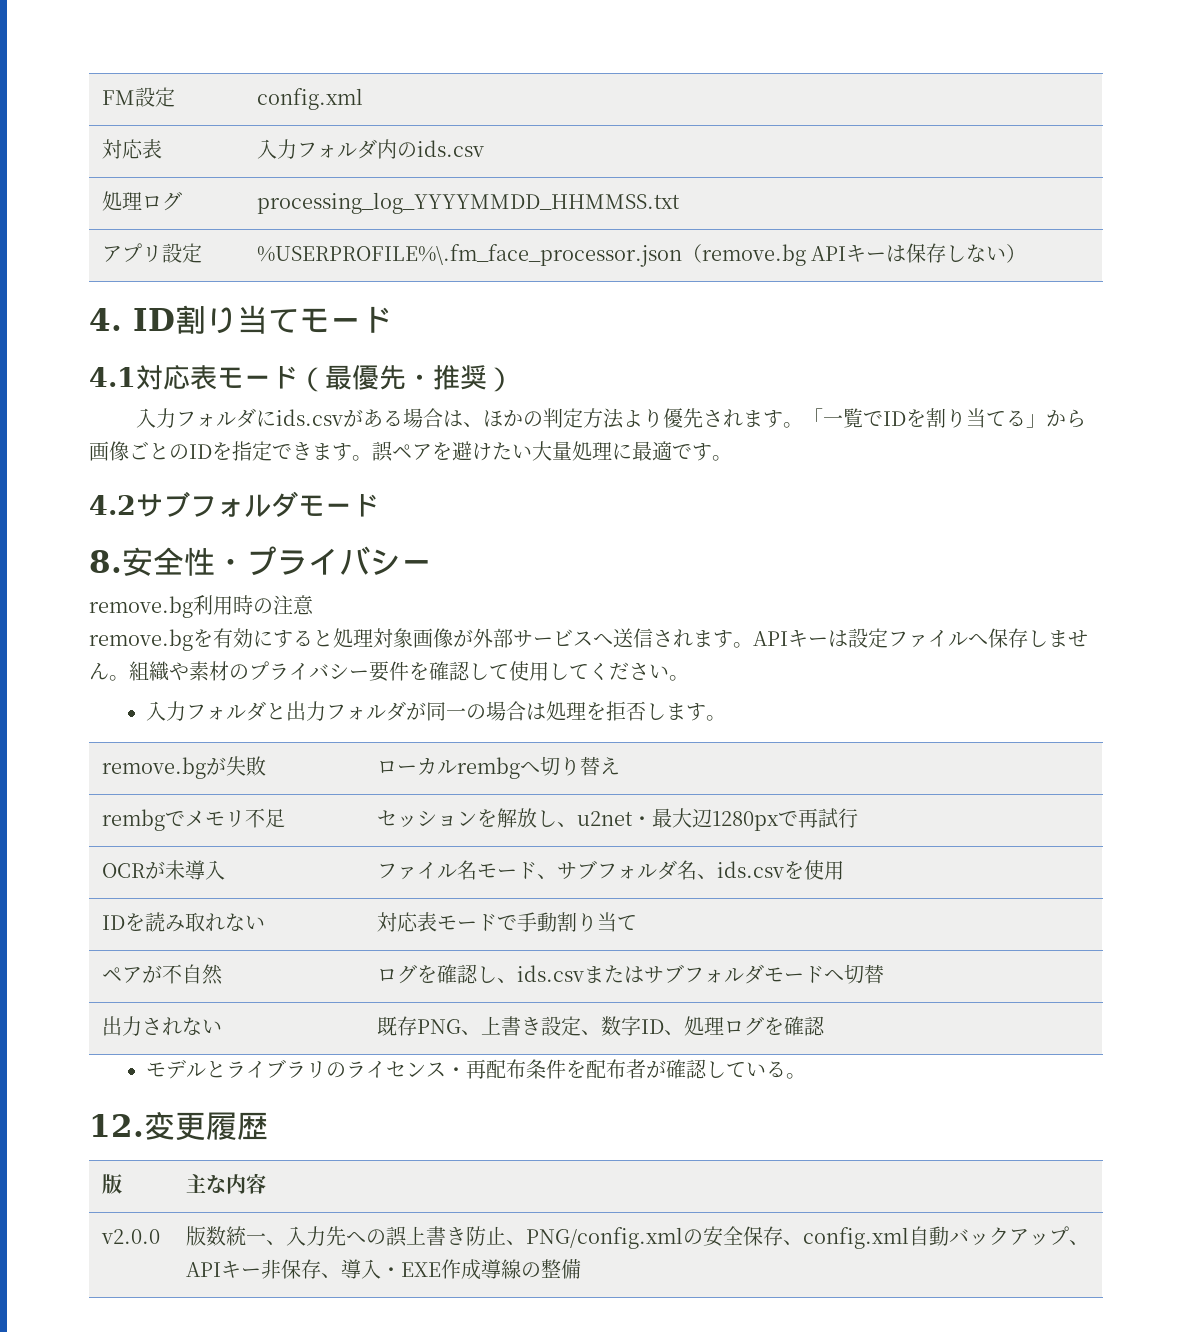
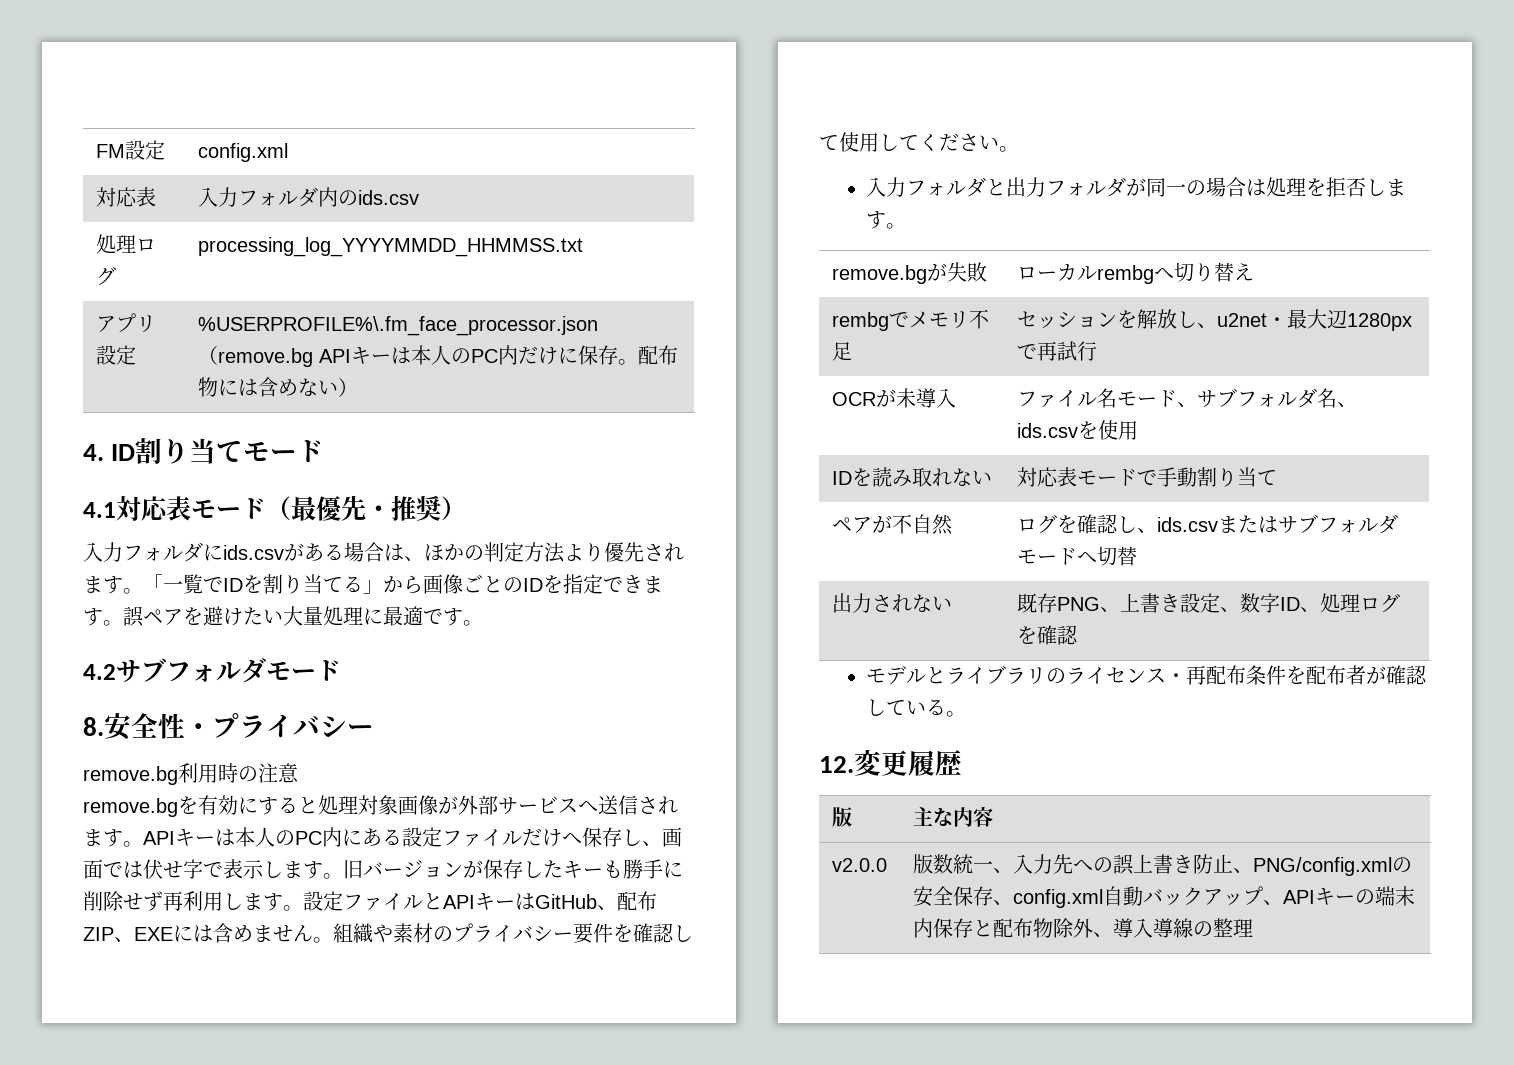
- アプリ設定 | %USERPROFILE%\.fm_face_processor.json（remove.bg APIキーは保存しない）
+ アプリ設定 | %USERPROFILE%\.fm_face_processor.json（remove.bg APIキーは本人のPC内だけに保存。配布物には含めない）
- APIキーは設定ファイルへ保存しません。
+ APIキーは本人のPC内にある設定ファイルだけへ保存し、画面では伏せ字で表示します。旧バージョンが保存したキーも勝手に削除せず再利用します。設定ファイルとAPIキーはGitHub、配布ZIP、EXEには含めません。
- v2.0.0 | 版数統一、入力先への誤上書き防止、PNG/config.xmlの安全保存、config.xml自動バックアップ、APIキー非保存、導入・EXE作成導線の整備
+ v2.0.0 | 版数統一、入力先への誤上書き防止、PNG/config.xmlの安全保存、config.xml自動バックアップ、APIキーの端末内保存と配布物除外、導入導線の整理

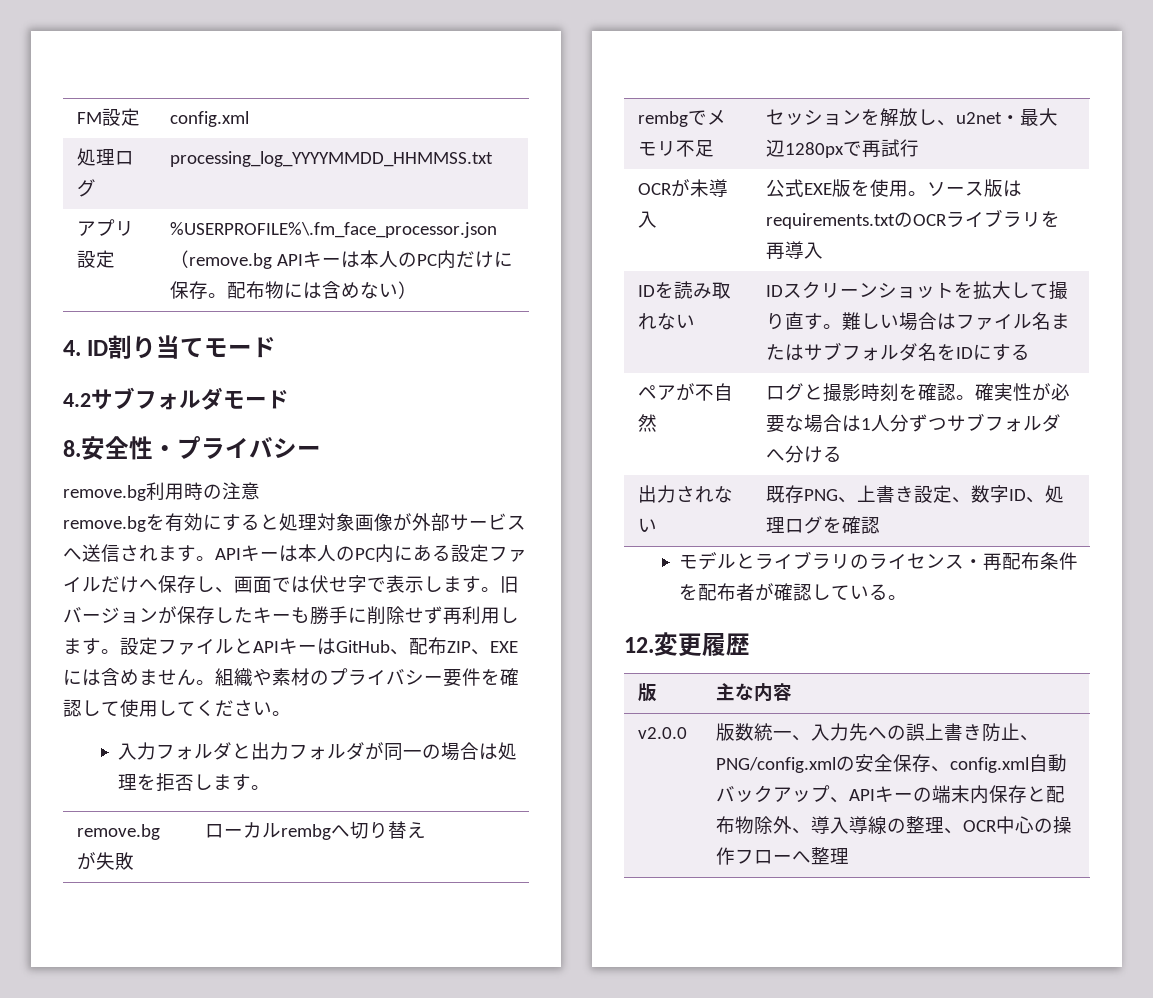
- 対応表 | 入力フォルダ内のids.csv
- 4.1対応表モード（最優先・推奨）
- 入力フォルダにids.csvがある場合は、ほかの判定方法より優先されます。「一覧でIDを割り当てる」から画像ごとのIDを指定できます。誤ペアを避けたい大量処理に最適です。
- OCRが未導入 | ファイル名モード、サブフォルダ名、ids.csvを使用
+ OCRが未導入 | 公式EXE版を使用。ソース版はrequirements.txtのOCRライブラリを再導入
- IDを読み取れない | 対応表モードで手動割り当て
- ペアが不自然 | ログを確認し、ids.csvまたはサブフォルダモードへ切替
+ IDを読み取れない | IDスクリーンショットを拡大して撮り直す。難しい場合はファイル名またはサブフォルダ名をIDにする
+ ペアが不自然 | ログと撮影時刻を確認。確実性が必要な場合は1人分ずつサブフォルダへ分ける
- v2.0.0 | 版数統一、入力先への誤上書き防止、PNG/config.xmlの安全保存、config.xml自動バックアップ、APIキーの端末内保存と配布物除外、導入導線の整理
+ v2.0.0 | 版数統一、入力先への誤上書き防止、PNG/config.xmlの安全保存、config.xml自動バックアップ、APIキーの端末内保存と配布物除外、導入導線の整理、OCR中心の操作フローへ整理

